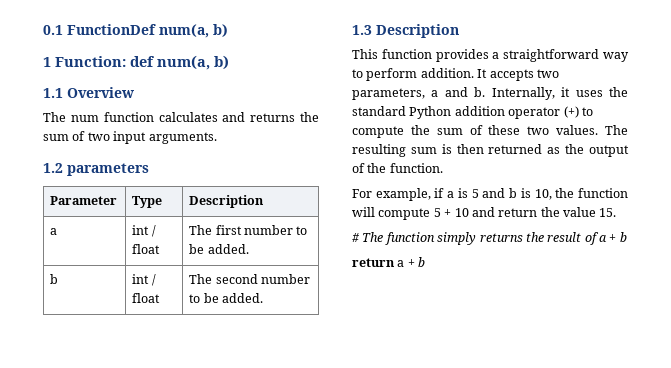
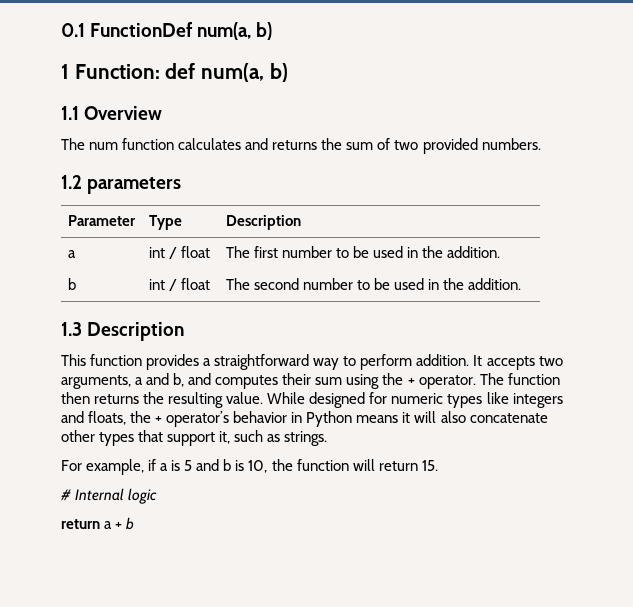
- The num function calculates and returns the sum of two input arguments.
+ The num function calculates and returns the sum of two provided numbers.
- a | int / float | The first number to be added.
+ a | int / float | The first number to be used in the addition.
- b | int / float | The second number to be added.
+ b | int / float | The second number to be used in the addition.
- It accepts two parameters, a and b. Internally, it uses the standard Python addition operator (+) to compute the sum of these two values. The resulting sum is then returned as the output of the function.
+ It accepts two arguments, a and b, and computes their sum using the + operator. The function then returns the resulting value. While designed for numeric types like integers and floats, the + operator’s behavior in Python means it will also concatenate other types that support it, such as strings.
- For example, if a is 5 and b is 10, the function will compute 5 + 10 and return the value 15.
- # The function simply returns the result of a + b
+ For example, if a is 5 and b is 10, the function will return 15.
+ # Internal logic

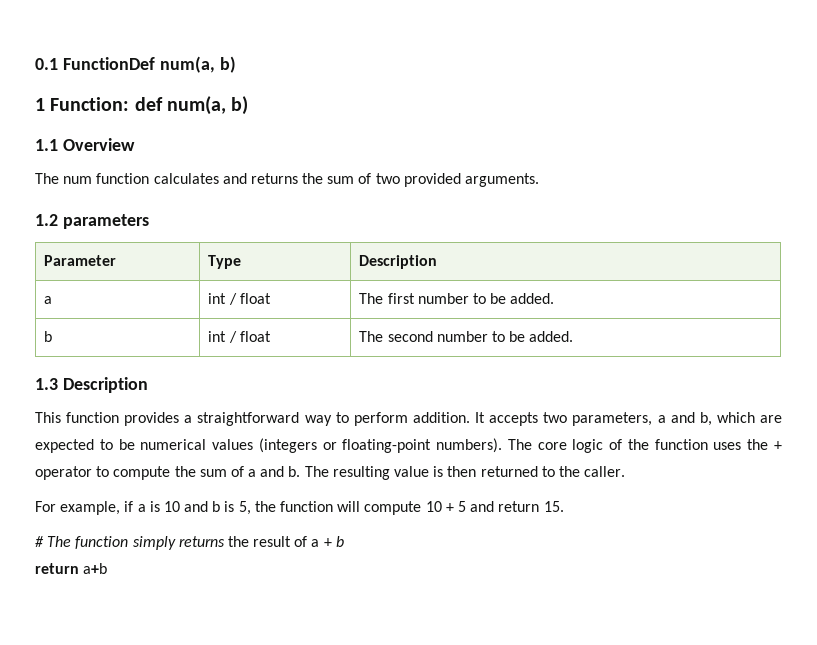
- The num function calculates and returns the sum of two provided numbers.
+ The num function calculates and returns the sum of two provided arguments.
- a | int / float | The first number to be used in the addition.
+ a | int / float | The first number to be added.
- b | int / float | The second number to be used in the addition.
+ b | int / float | The second number to be added.
- It accepts two arguments, a and b, and computes their sum using the + operator. The function then returns the resulting value. While designed for numeric types like integers and floats, the + operator’s behavior in Python means it will also concatenate other types that support it, such as strings.
+ It accepts two parameters, a and b, which are expected to be numerical values (integers or floating-point numbers). The core logic of the function uses the + operator to compute the sum of a and b. The resulting value is then returned to the caller.
- For example, if a is 5 and b is 10, the function will return 15.
- # Internal logic
- return a + b
+ For example, if a is 10 and b is 5, the function will compute 10 + 5 and return 15.
+ # The function simply returns the result of a + b
+ return a+b

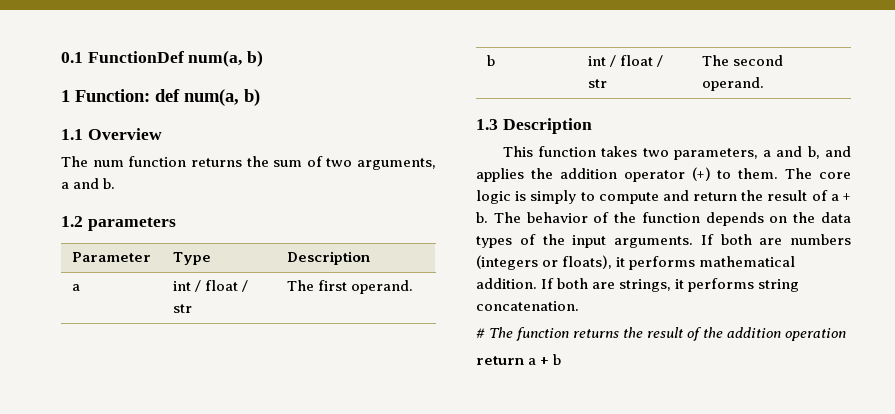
- The num function calculates and returns the sum of two provided arguments.
+ The num function returns the sum of two arguments, a and b.
- a | int / float | The first number to be added.
+ a | int / float / str | The first operand.
- b | int / float | The second number to be added.
+ b | int / float / str | The second operand.
- This function provides a straightforward way to perform addition. It accepts two parameters, a and b, which are expected to be numerical values (integers or floating-point numbers). The core logic of the function uses the + operator to compute the sum of a and b. The resulting value is then returned to the caller.
- For example, if a is 10 and b is 5, the function will compute 10 + 5 and return 15.
- # The function simply returns the result of a + b
- return a+b
+ This function takes two parameters, a and b, and applies the addition operator (+) to them. The core logic is simply to compute and return the result of a + b. The behavior of the function depends on the data types of the input arguments. If both are numbers (integers or floats), it performs mathematical addition. If both are strings, it performs string concatenation.
+ # The function returns the result of the addition operation
+ return a + b

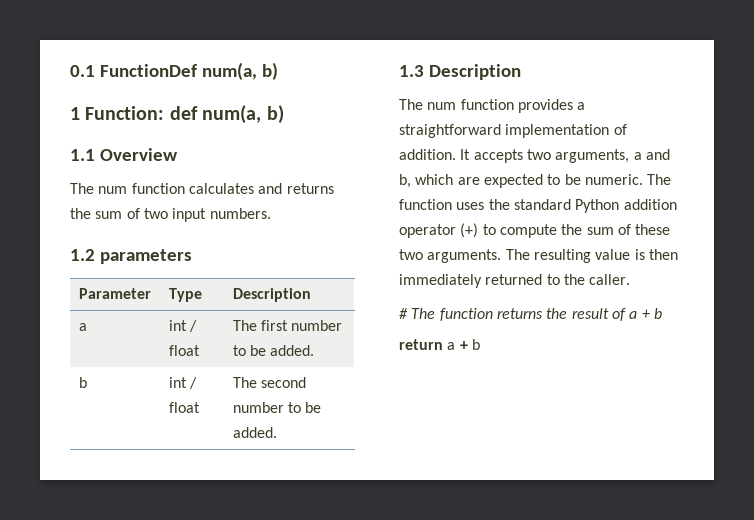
- The num function returns the sum of two arguments, a and b.
+ The num function calculates and returns the sum of two input numbers.
- a | int / float / str | The first operand.
+ a | int / float | The first number to be added.
- b | int / float / str | The second operand.
+ b | int / float | The second number to be added.
  1.3 Description
- This function takes two parameters, a and b, and applies the addition operator (+) to them. The core logic is simply to compute and return the result of a + b. The behavior of the function depends on the data types of the input arguments. If both are numbers (integers or floats), it performs mathematical addition. If both are strings, it performs string concatenation.
+ The num function provides a straightforward implementation of addition. It accepts two arguments, a and b, which are expected to be numeric. The function uses the standard Python addition operator (+) to compute the sum of these two arguments. The resulting value is then immediately returned to the caller.
- # The function returns the result of the addition operation
+ # The function returns the result of a + b

